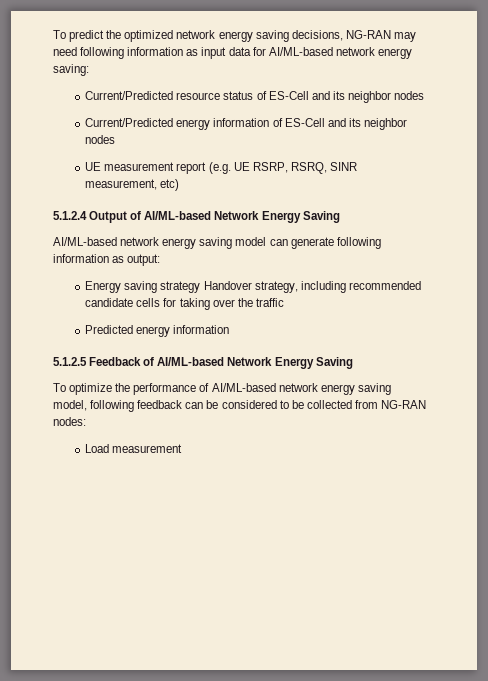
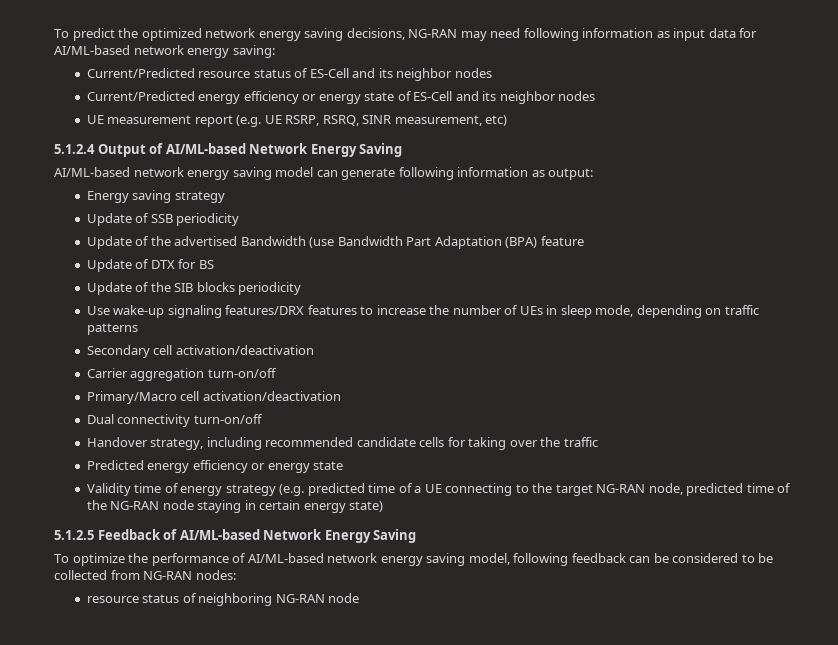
- Current/Predicted energy information of ES-Cell and its neighbor nodes
+ Current/Predicted energy efficiency or energy state of ES-Cell and its neighbor nodes
- Energy saving strategy Handover strategy, including recommended candidate cells for taking over the traffic
+ Energy saving strategy
+ Update of SSB periodicity
+ Update of the advertised Bandwidth (use Bandwidth Part Adaptation (BPA) feature
+ Update of DTX for BS
+ Update of the SIB blocks periodicity
+ Use wake-up signaling features/DRX features to increase the number of UEs in sleep mode, depending on traffic patterns
+ Secondary cell activation/deactivation
+ Carrier aggregation turn-on/off
+ Primary/Macro cell activation/deactivation
+ Dual connectivity turn-on/off
+ Handover strategy, including recommended candidate cells for taking over the traffic
- Predicted energy information
+ Predicted energy efficiency or energy state
+ Validity time of energy strategy (e.g. predicted time of a UE connecting to the target NG-RAN node, predicted time of the NG-RAN node staying in certain energy state)
- Load measurement
+ resource status of neighboring NG-RAN node

